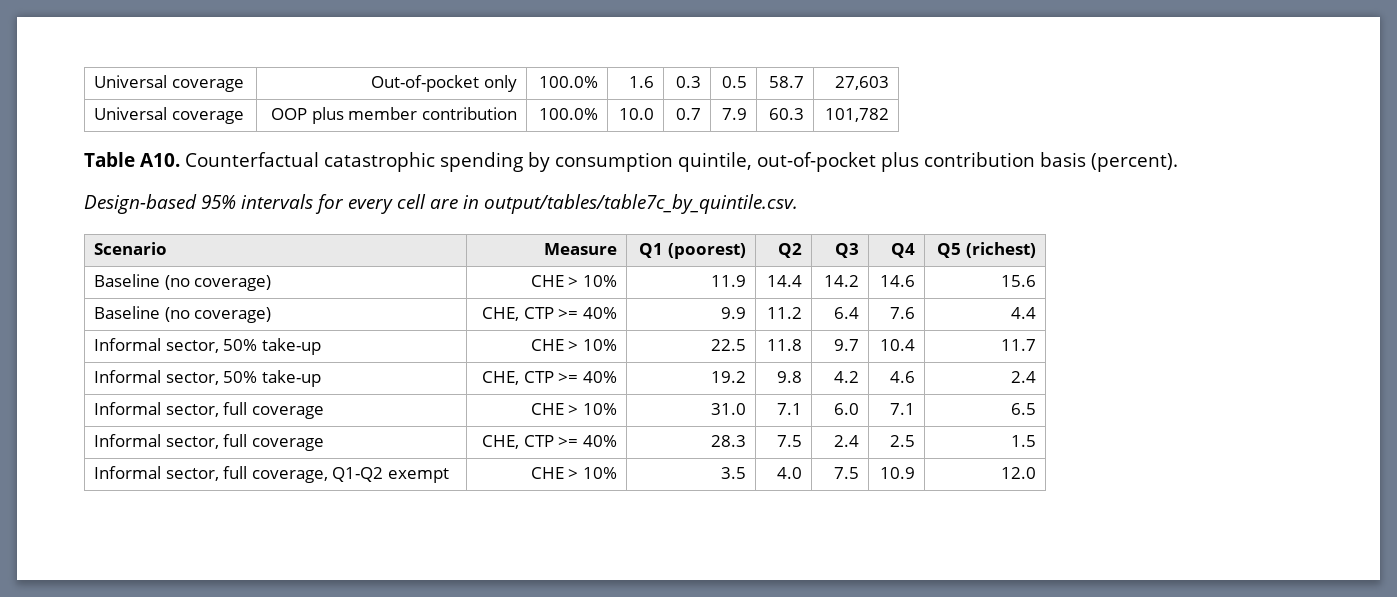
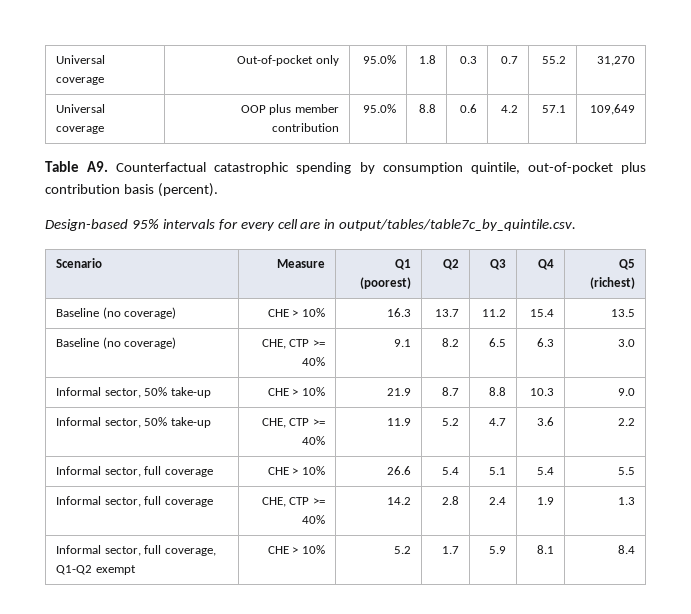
- Universal coverage | Out-of-pocket only | 100.0% | 1.6 | 0.3 | 0.5 | 58.7 | 27,603
+ Universal coverage | Out-of-pocket only | 95.0% | 1.8 | 0.3 | 0.7 | 55.2 | 31,270
- Universal coverage | OOP plus member contribution | 100.0% | 10.0 | 0.7 | 7.9 | 60.3 | 101,782
+ Universal coverage | OOP plus member contribution | 95.0% | 8.8 | 0.6 | 4.2 | 57.1 | 109,649
- Table A10. Counterfactual catastrophic spending by consumption quintile, out-of-pocket plus contribution basis (percent).
+ Table A9. Counterfactual catastrophic spending by consumption quintile, out-of-pocket plus contribution basis (percent).
- Baseline (no coverage) | CHE > 10% | 11.9 | 14.4 | 14.2 | 14.6 | 15.6
+ Baseline (no coverage) | CHE > 10% | 16.3 | 13.7 | 11.2 | 15.4 | 13.5
- Baseline (no coverage) | CHE, CTP >= 40% | 9.9 | 11.2 | 6.4 | 7.6 | 4.4
+ Baseline (no coverage) | CHE, CTP >= 40% | 9.1 | 8.2 | 6.5 | 6.3 | 3.0
- Informal sector, 50% take-up | CHE > 10% | 22.5 | 11.8 | 9.7 | 10.4 | 11.7
+ Informal sector, 50% take-up | CHE > 10% | 21.9 | 8.7 | 8.8 | 10.3 | 9.0
- Informal sector, 50% take-up | CHE, CTP >= 40% | 19.2 | 9.8 | 4.2 | 4.6 | 2.4
+ Informal sector, 50% take-up | CHE, CTP >= 40% | 11.9 | 5.2 | 4.7 | 3.6 | 2.2
- Informal sector, full coverage | CHE > 10% | 31.0 | 7.1 | 6.0 | 7.1 | 6.5
+ Informal sector, full coverage | CHE > 10% | 26.6 | 5.4 | 5.1 | 5.4 | 5.5
- Informal sector, full coverage | CHE, CTP >= 40% | 28.3 | 7.5 | 2.4 | 2.5 | 1.5
+ Informal sector, full coverage | CHE, CTP >= 40% | 14.2 | 2.8 | 2.4 | 1.9 | 1.3
- Informal sector, full coverage, Q1-Q2 exempt | CHE > 10% | 3.5 | 4.0 | 7.5 | 10.9 | 12.0
+ Informal sector, full coverage, Q1-Q2 exempt | CHE > 10% | 5.2 | 1.7 | 5.9 | 8.1 | 8.4

